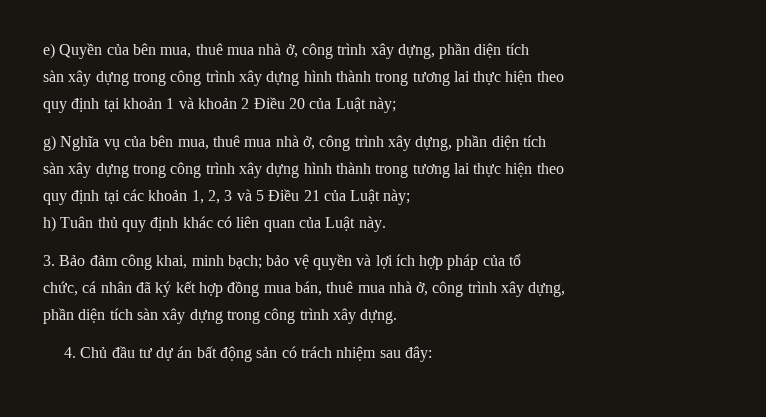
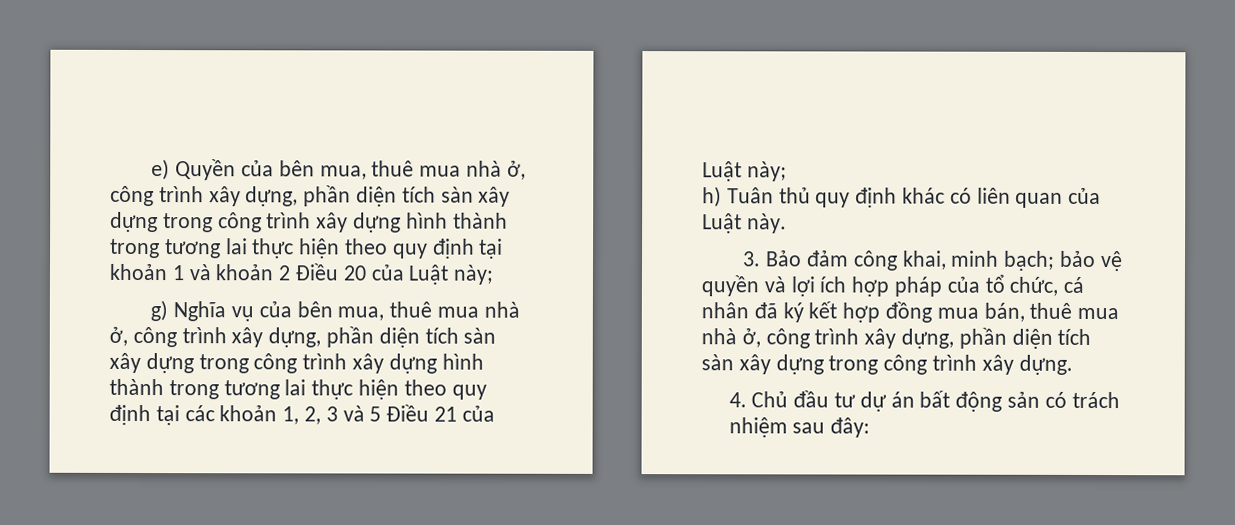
- e) Quyền của bên mua, thuê mua nhà ở, công trình xây dựng, phần diện tích
- sàn xây dựng trong công trình xây dựng hình thành trong tương lai thực hiện theo
- quy định tại khoản 1 và khoản 2 Điều 20 của Luật này;
+ e) Quyền của bên mua, thuê mua nhà ở, công trình xây dựng, phần diện tích sàn xây dựng trong công trình xây dựng hình thành trong tương lai thực hiện theo quy định tại khoản 1 và khoản 2 Điều 20 của Luật này;
- g) Nghĩa vụ của bên mua, thuê mua nhà ở, công trình xây dựng, phần diện tích
- sàn xây dựng trong công trình xây dựng hình thành trong tương lai thực hiện theo
- quy định tại các khoản 1, 2, 3 và 5 Điều 21 của Luật này;
+ g) Nghĩa vụ của bên mua, thuê mua nhà ở, công trình xây dựng, phần diện tích sàn xây dựng trong công trình xây dựng hình thành trong tương lai thực hiện theo quy định tại các khoản 1, 2, 3 và 5 Điều 21 của Luật này;
- 3. Bảo đảm công khai, minh bạch; bảo vệ quyền và lợi ích hợp pháp của tổ
- chức, cá nhân đã ký kết hợp đồng mua bán, thuê mua nhà ở, công trình xây dựng,
- phần diện tích sàn xây dựng trong công trình xây dựng.
+ 3. Bảo đảm công khai, minh bạch; bảo vệ quyền và lợi ích hợp pháp của tổ chức, cá nhân đã ký kết hợp đồng mua bán, thuê mua nhà ở, công trình xây dựng, phần diện tích sàn xây dựng trong công trình xây dựng.

